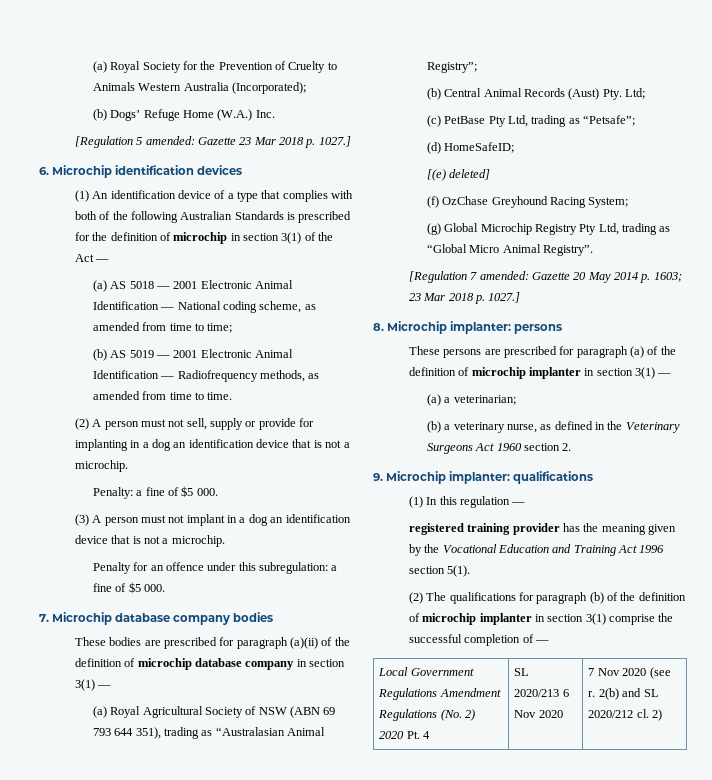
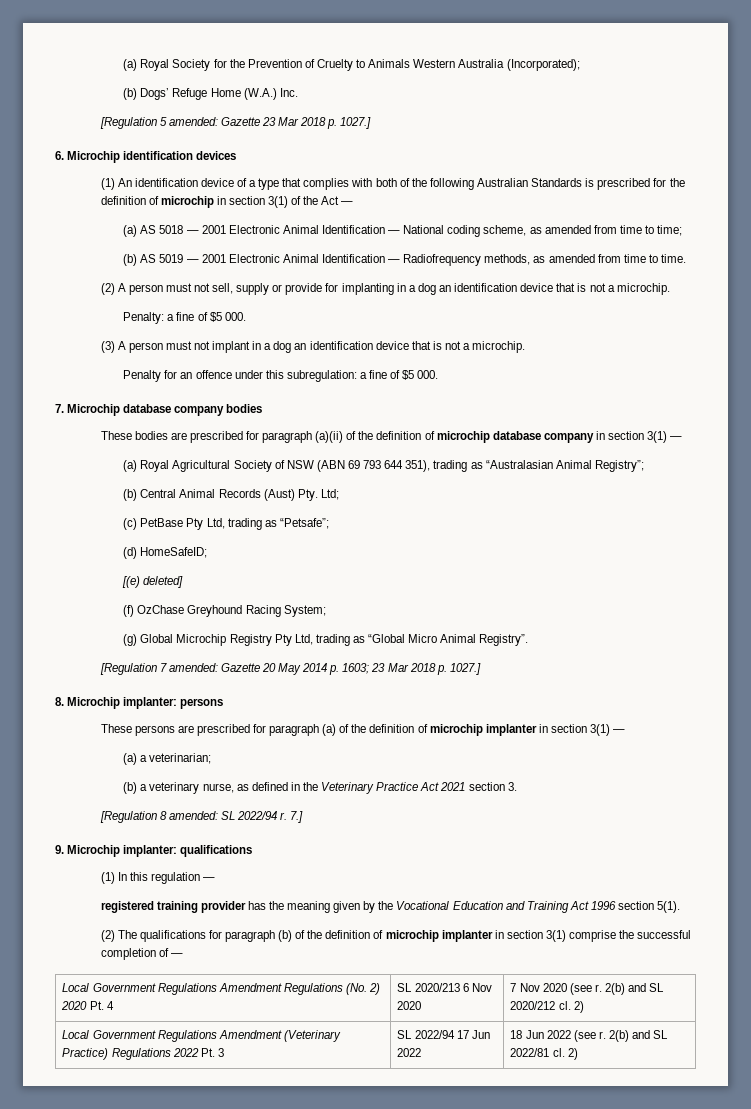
- (b) a veterinary nurse, as defined in the Veterinary Surgeons Act 1960 section 2.
+ (b) a veterinary nurse, as defined in the Veterinary Practice Act 2021 section 3.
+ [Regulation 8 amended: SL 2022/94 r. 7.]
+ Local Government Regulations Amendment (Veterinary Practice) Regulations 2022 Pt. 3 | SL 2022/94 17 Jun 2022 | 18 Jun 2022 (see r. 2(b) and SL 2022/81 cl. 2)

